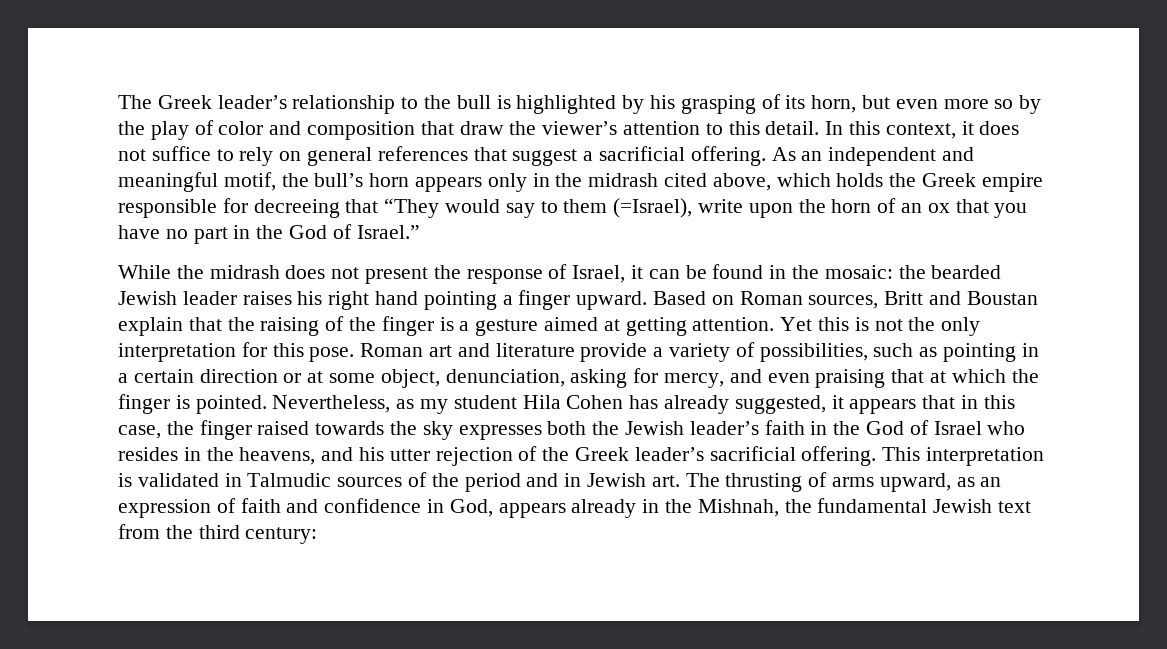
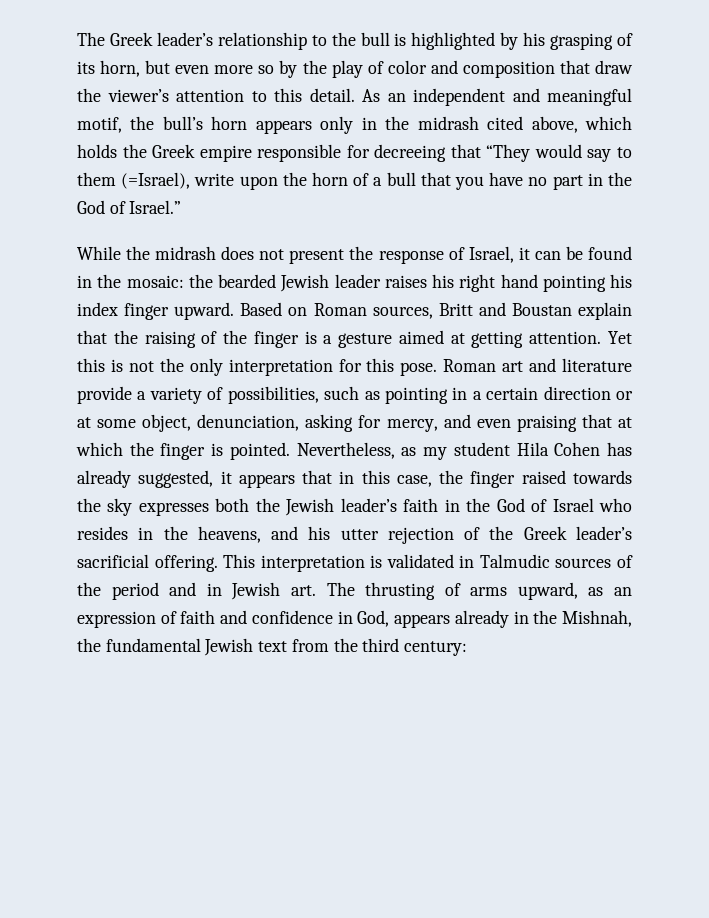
- In this context, it does not suffice to rely on general references that suggest a sacrificial offering.
- As an independent and meaningful motif, the bull’s horn appears only in the midrash cited above, which holds the Greek empire responsible for decreeing that “They would say to them (=Israel), write upon the horn of an ox that you have no part in the God of Israel.”
+ As an independent and meaningful motif, the bull’s horn appears only in the midrash cited above, which holds the Greek empire responsible for decreeing that “They would say to them (=Israel), write upon the horn of a bull that you have no part in the God of Israel.”
- While the midrash does not present the response of Israel, it can be found in the mosaic: the bearded Jewish leader raises his right hand pointing a finger upward.
+ While the midrash does not present the response of Israel, it can be found in the mosaic: the bearded Jewish leader raises his right hand pointing his index finger upward.

